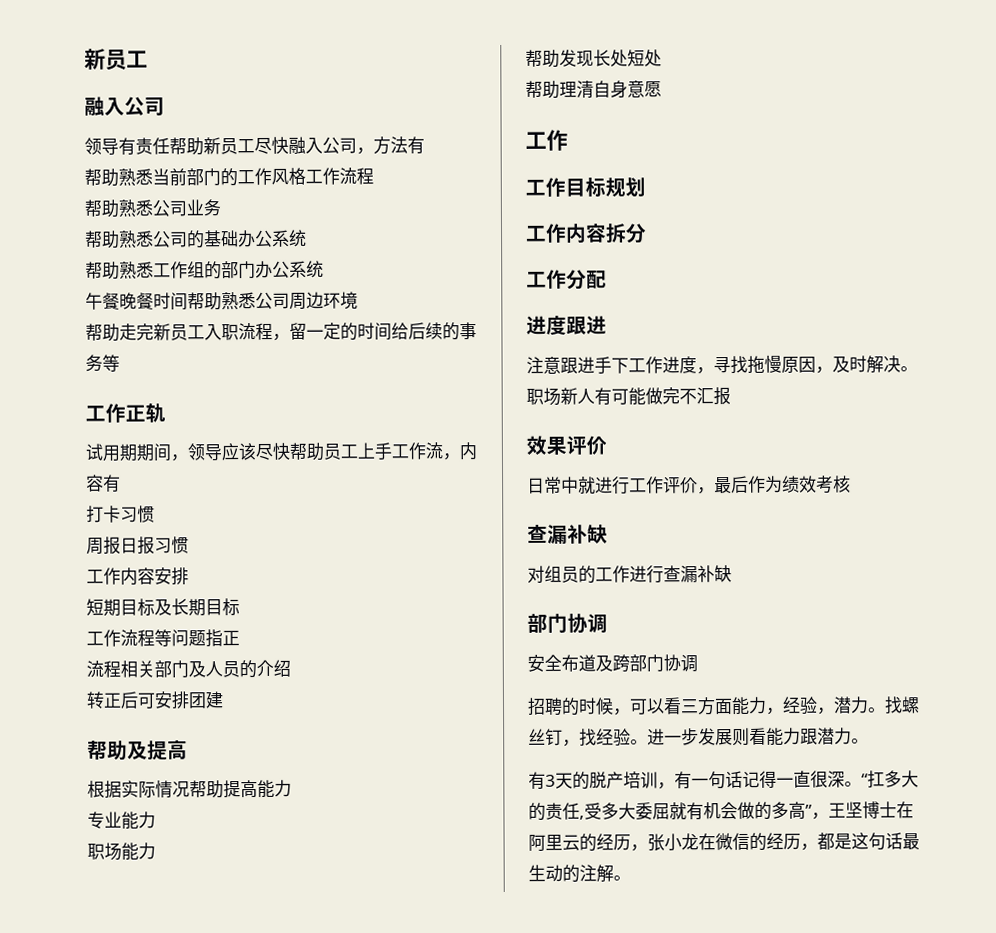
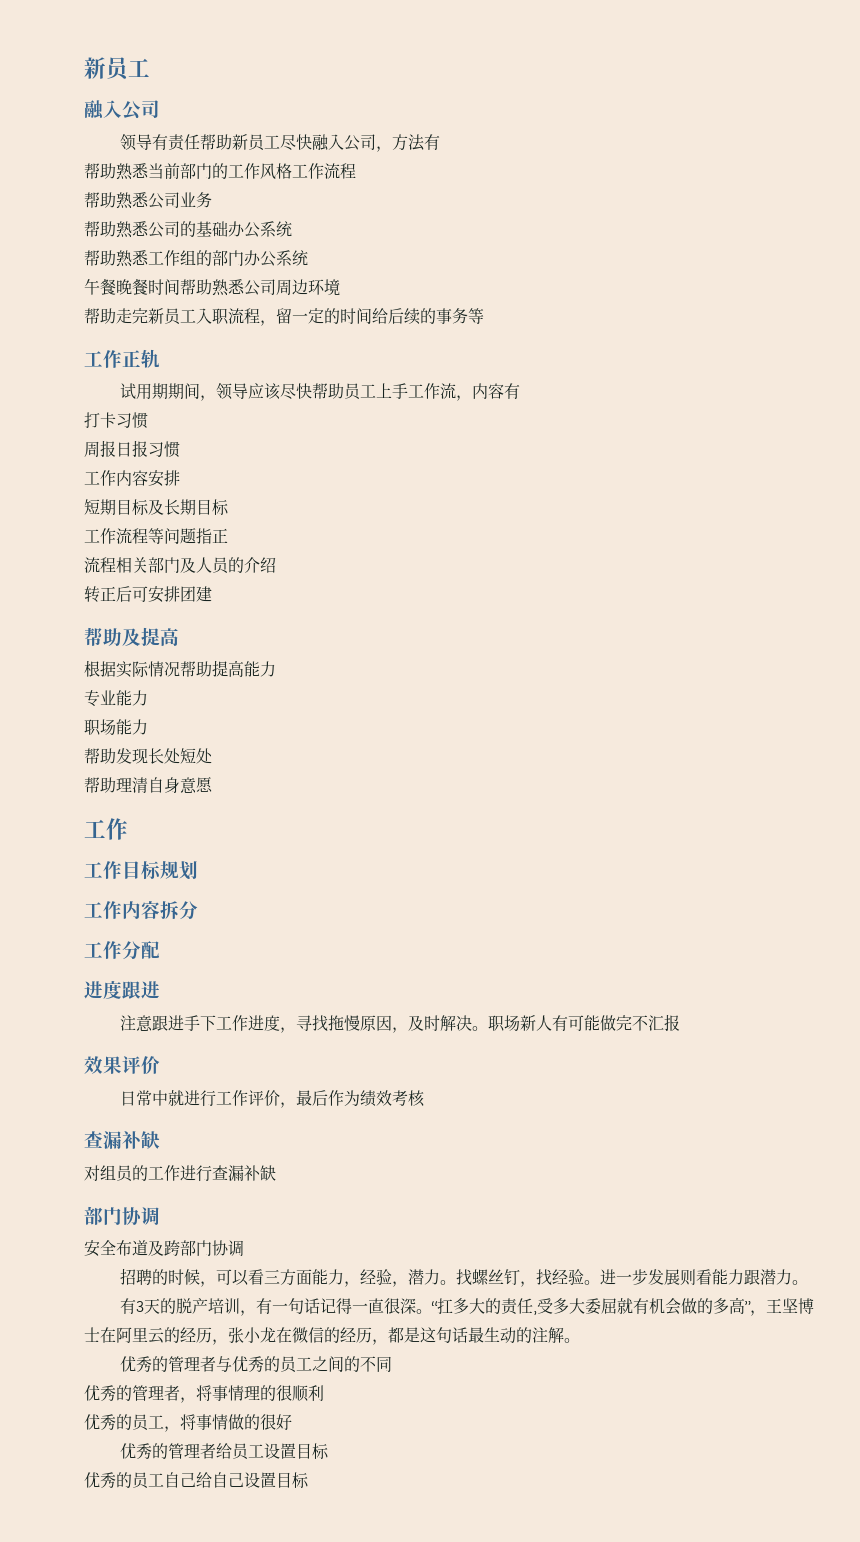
+ 优秀的管理者与优秀的员工之间的不同
+ 优秀的管理者，将事情理的很顺利
+ 优秀的员工，将事情做的很好
+ 优秀的管理者给员工设置目标
+ 优秀的员工自己给自己设置目标

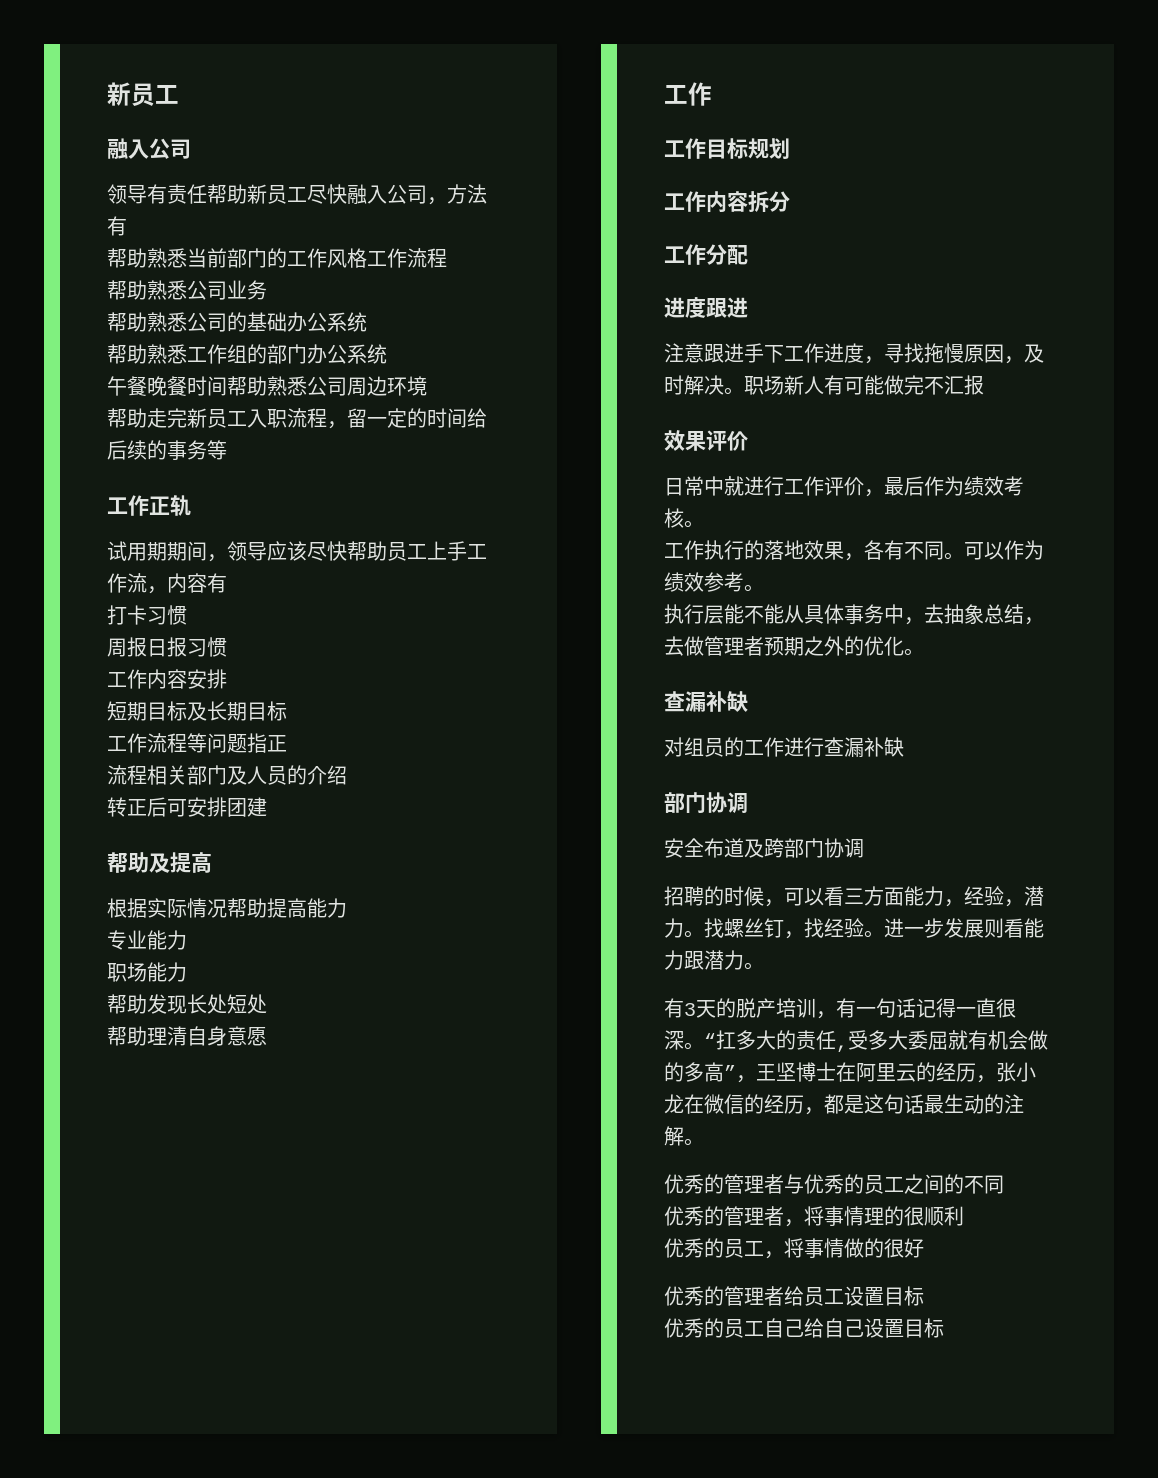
- 日常中就进行工作评价，最后作为绩效考核
+ 日常中就进行工作评价，最后作为绩效考核。
+ 工作执行的落地效果，各有不同。可以作为绩效参考。
+ 执行层能不能从具体事务中，去抽象总结，去做管理者预期之外的优化。

